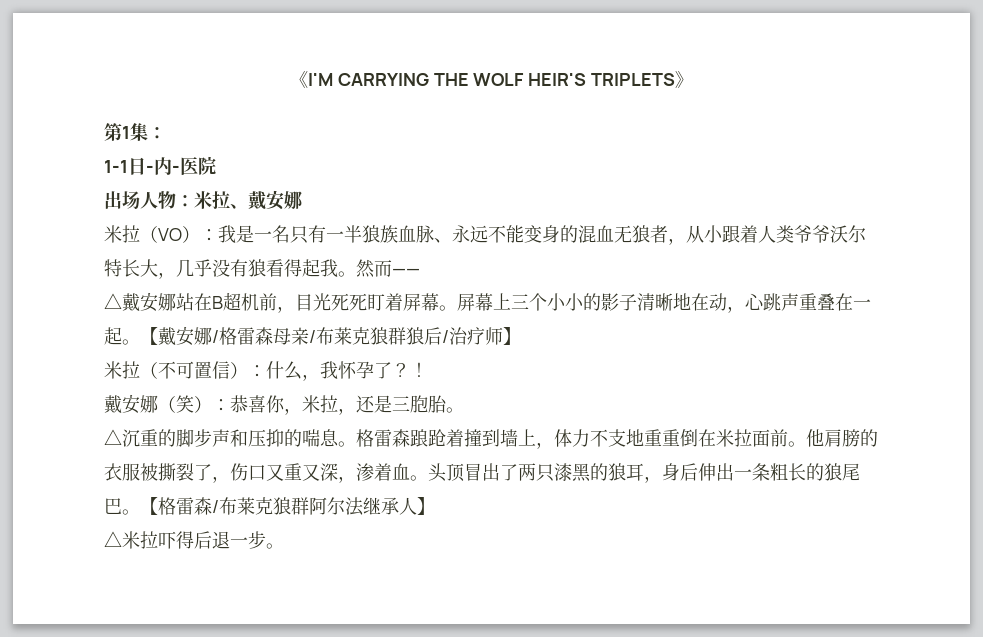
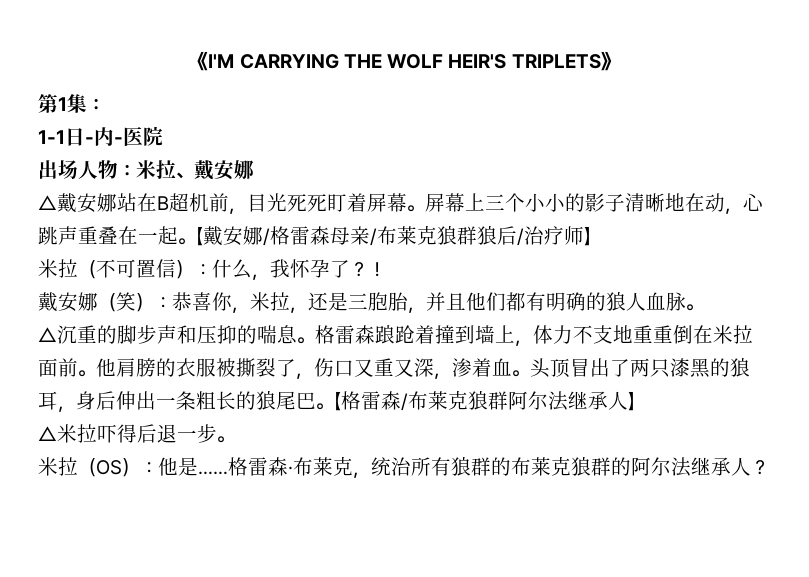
- 米拉（VO）：我是一名只有一半狼族血脉、永远不能变身的混血无狼者，从小跟着人类爷爷沃尔特长大，几乎没有狼看得起我。然而——
- 戴安娜（笑）：恭喜你，米拉，还是三胞胎。
+ 戴安娜（笑）：恭喜你，米拉，还是三胞胎，并且他们都有明确的狼人血脉。
+ 米拉（OS）：他是……格雷森·布莱克，统治所有狼群的布莱克狼群的阿尔法继承人？

